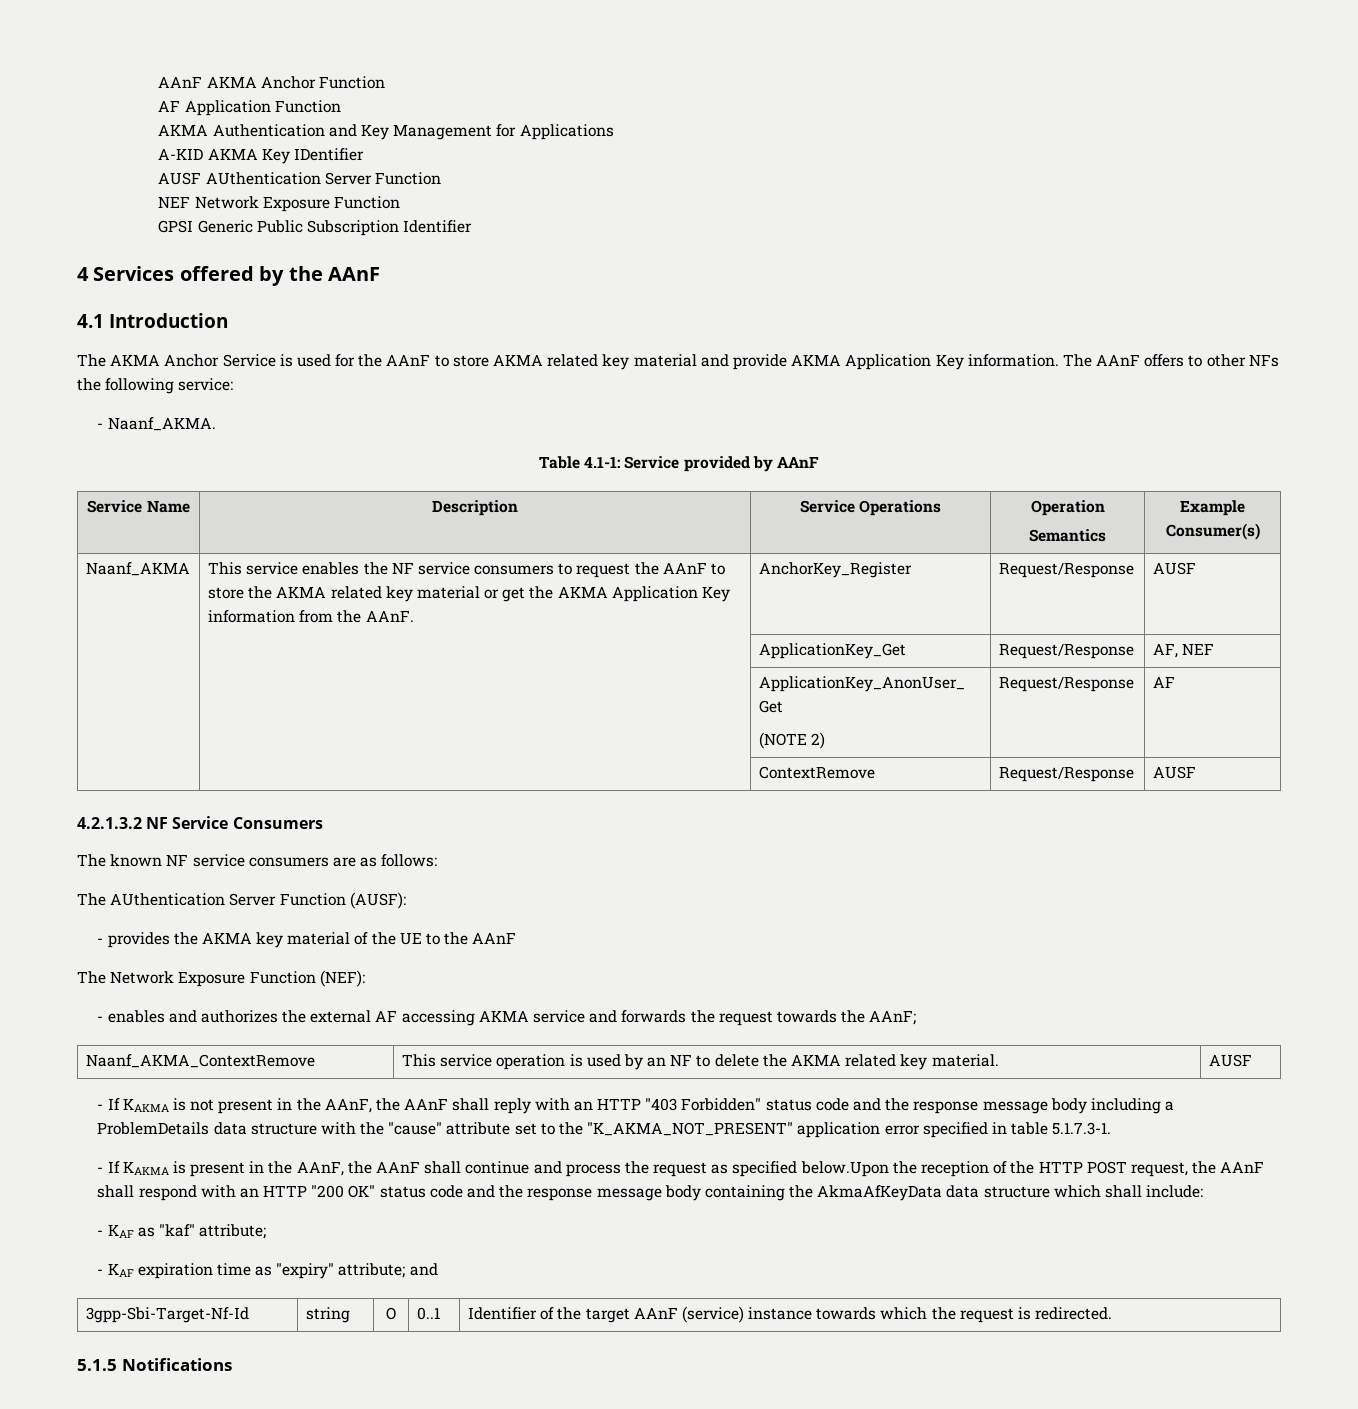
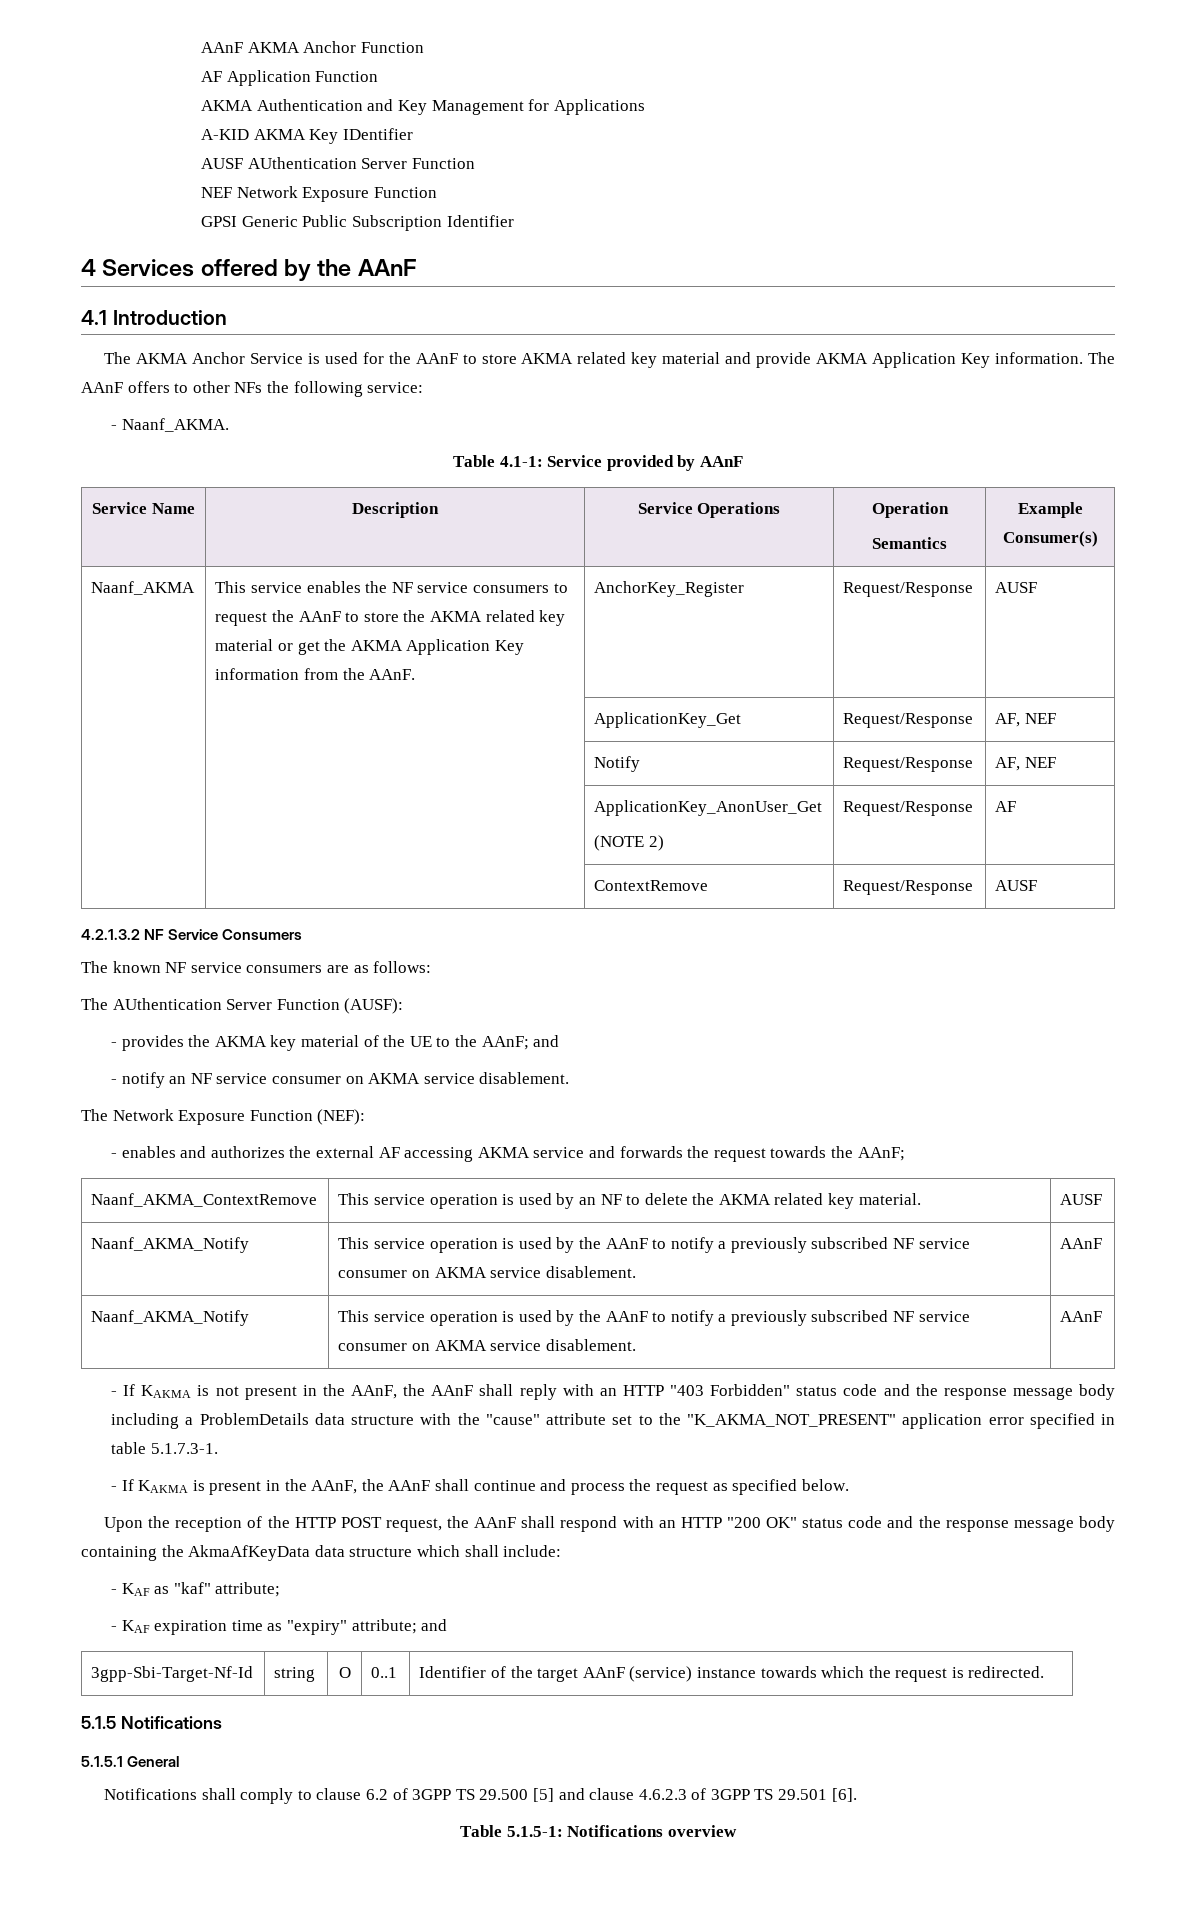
+ | | Notify | Request/Response | AF, NEF
- - provides the AKMA key material of the UE to the AAnF
+ - provides the AKMA key material of the UE to the AAnF; and
+ - notify an NF service consumer on AKMA service disablement.
  Naanf_AKMA_ContextRemove | This service operation is used by an NF to delete the AKMA related key material. | AUSF
+ Naanf_AKMA_Notify | This service operation is used by the AAnF to notify a previously subscribed NF service consumer on AKMA service disablement. | AAnF
+ Naanf_AKMA_Notify | This service operation is used by the AAnF to notify a previously subscribed NF service consumer on AKMA service disablement. | AAnF
- - If KAKMA is present in the AAnF, the AAnF shall continue and process the request as specified below.Upon the reception of the HTTP POST request, the AAnF shall respond with an HTTP "200 OK" status code and the response message body containing the AkmaAfKeyData data structure which shall include:
+ - If KAKMA is present in the AAnF, the AAnF shall continue and process the request as specified below.
+ Upon the reception of the HTTP POST request, the AAnF shall respond with an HTTP "200 OK" status code and the response message body containing the AkmaAfKeyData data structure which shall include:
+ 5.1.5.1 General
+ Notifications shall comply to clause 6.2 of 3GPP TS 29.500 [5] and clause 4.6.2.3 of 3GPP TS 29.501 [6].
+ Table 5.1.5-1: Notifications overview

